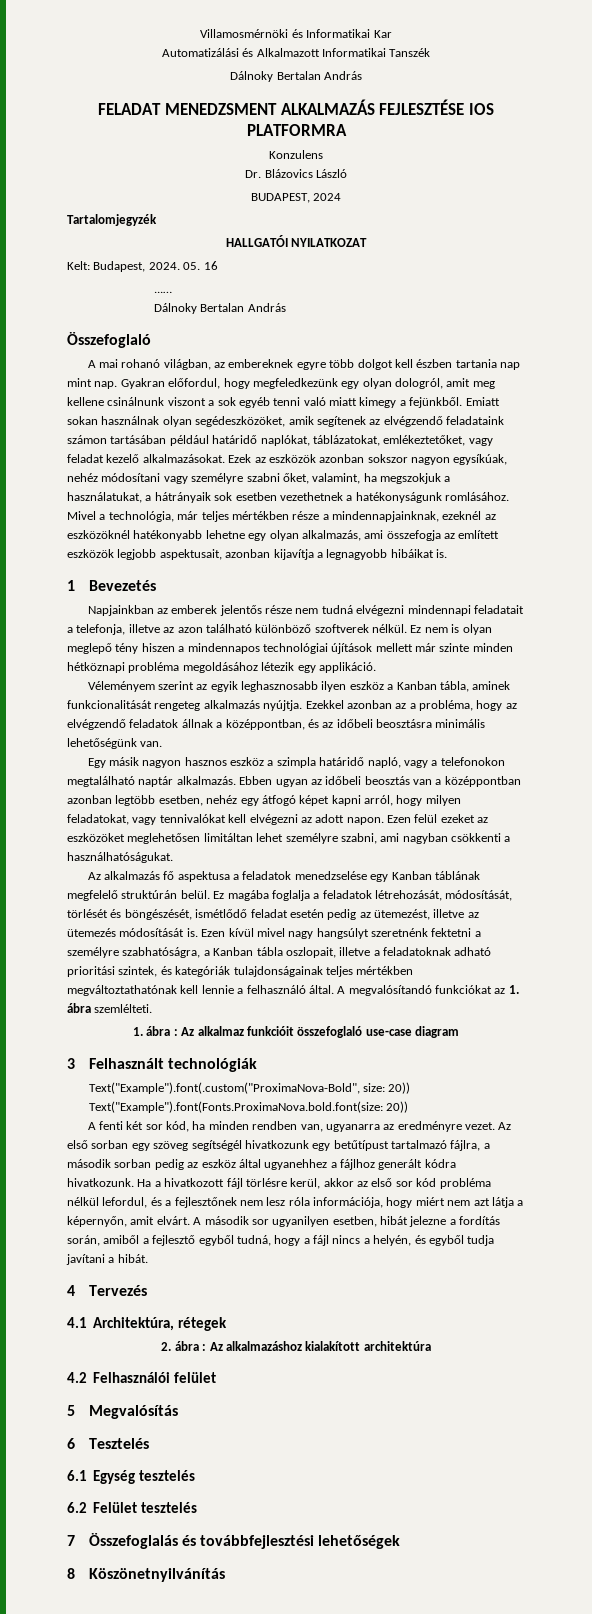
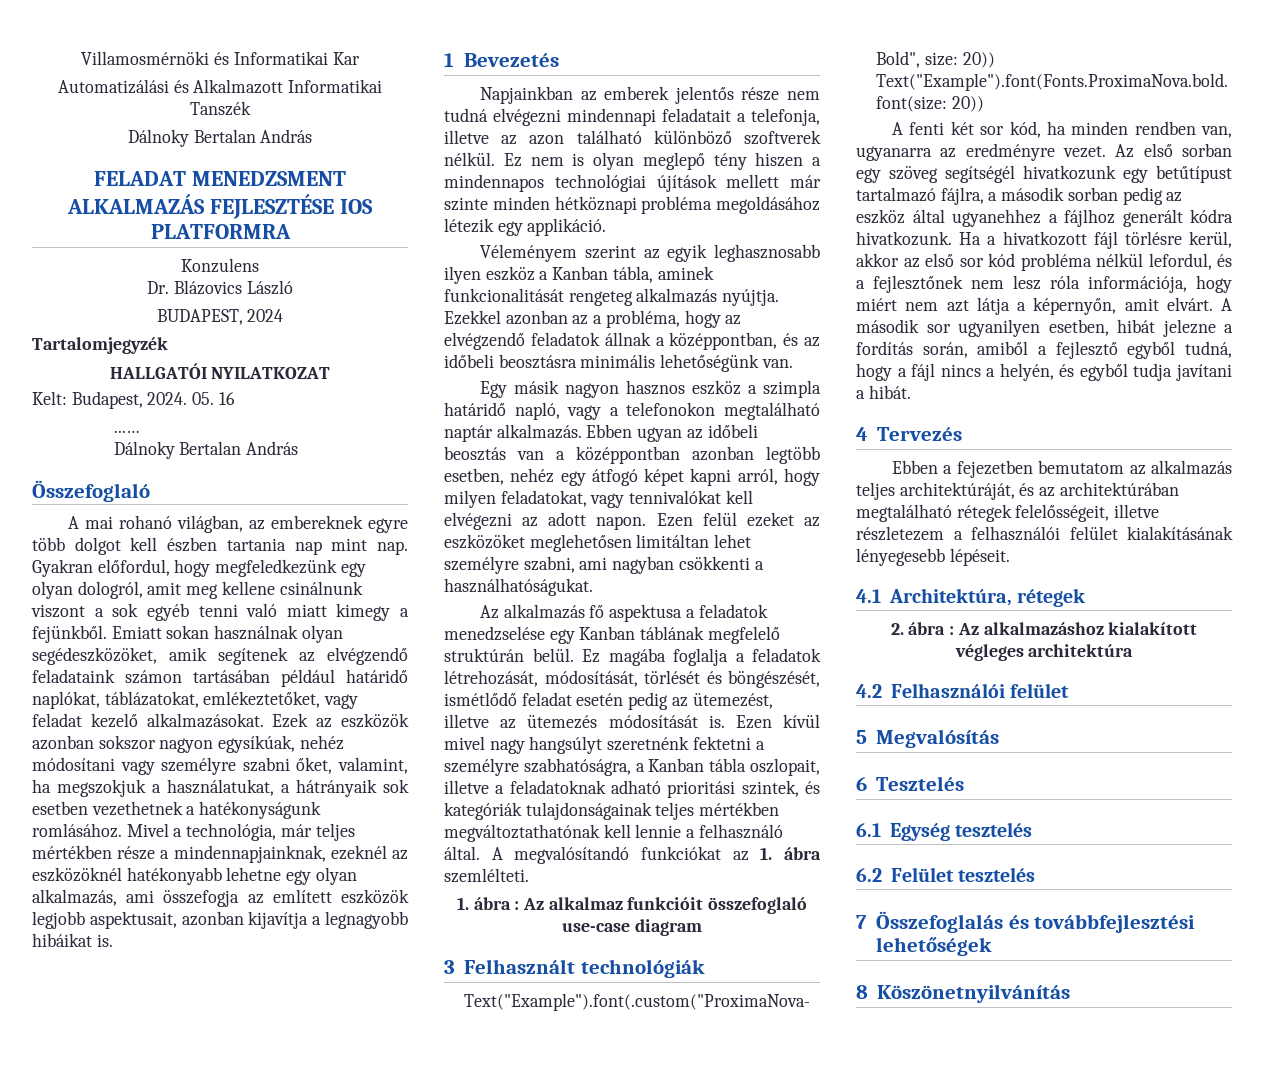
+ Ebben a fejezetben bemutatom az alkalmazás teljes architektúráját, és az architektúrában megtalálható rétegek felelősségeit, illetve részletezem a felhasználói felület kialakításának lényegesebb lépéseit.
- 2. ábra : Az alkalmazáshoz kialakított architektúra
+ 2. ábra : Az alkalmazáshoz kialakított végleges architektúra

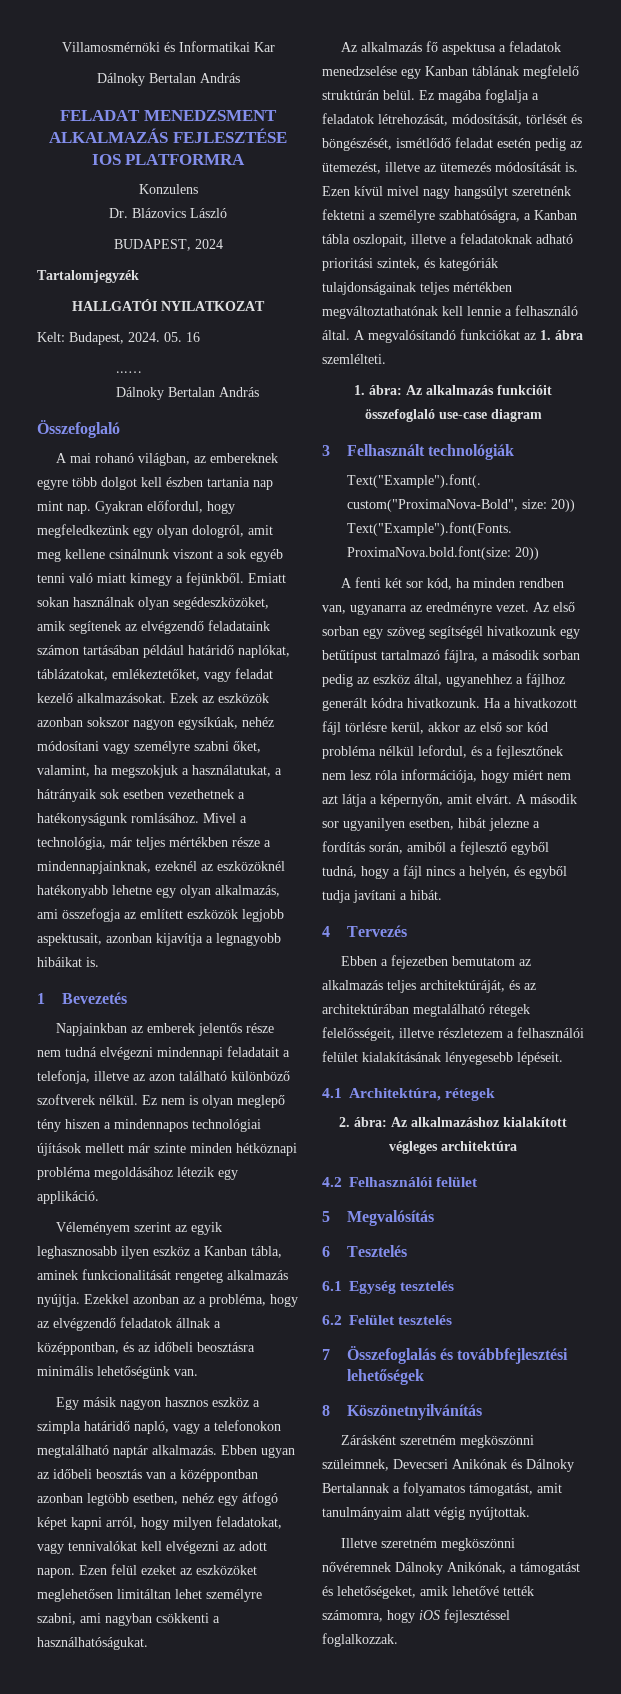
- Automatizálási és Alkalmazott Informatikai Tanszék
- 1. ábra : Az alkalmaz funkcióit összefoglaló use-case diagram
+ 1. ábra: Az alkalmazás funkcióit összefoglaló use-case diagram
- Az első sorban egy szöveg segítségél hivatkozunk egy betűtípust tartalmazó fájlra, a második sorban pedig az eszköz által ugyanehhez a fájlhoz generált kódra hivatkozunk.
+ Az első sorban egy szöveg segítségél hivatkozunk egy betűtípust tartalmazó fájlra, a második sorban pedig az eszköz által, ugyanehhez a fájlhoz generált kódra hivatkozunk.
- 2. ábra : Az alkalmazáshoz kialakított végleges architektúra
+ 2. ábra: Az alkalmazáshoz kialakított végleges architektúra
+ Zárásként szeretném megköszönni szüleimnek, Devecseri Anikónak és Dálnoky Bertalannak a folyamatos támogatást, amit tanulmányaim alatt végig nyújtottak.
+ Illetve szeretném megköszönni nővéremnek Dálnoky Anikónak, a támogatást és lehetőségeket, amik lehetővé tették számomra, hogy iOS fejlesztéssel foglalkozzak.

